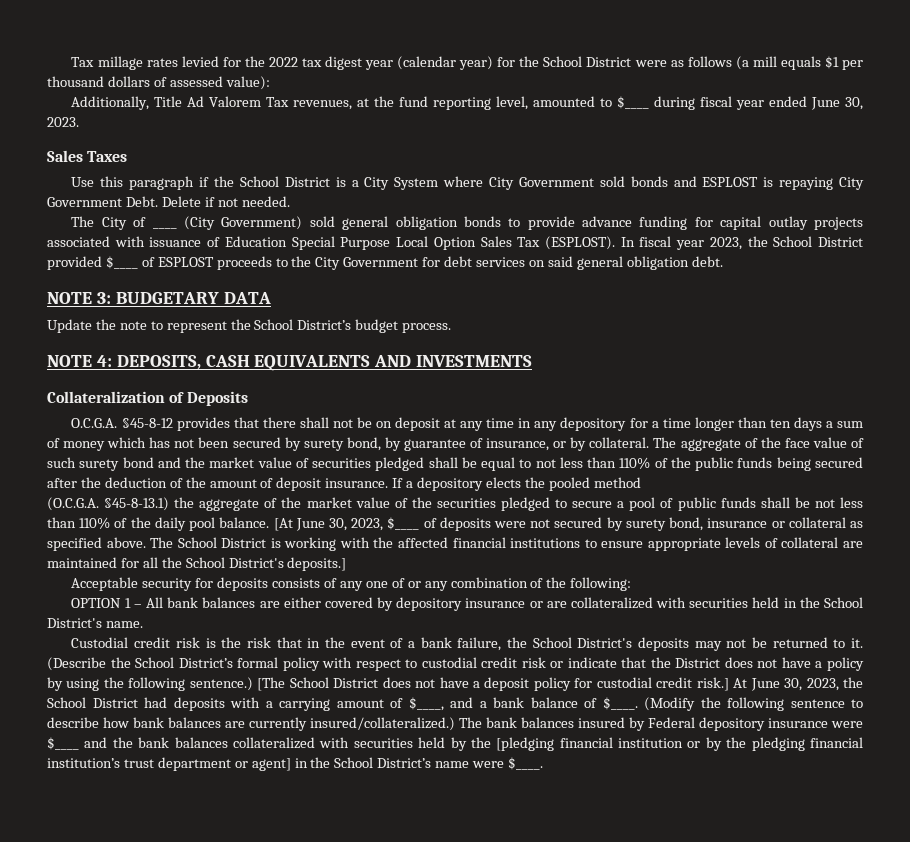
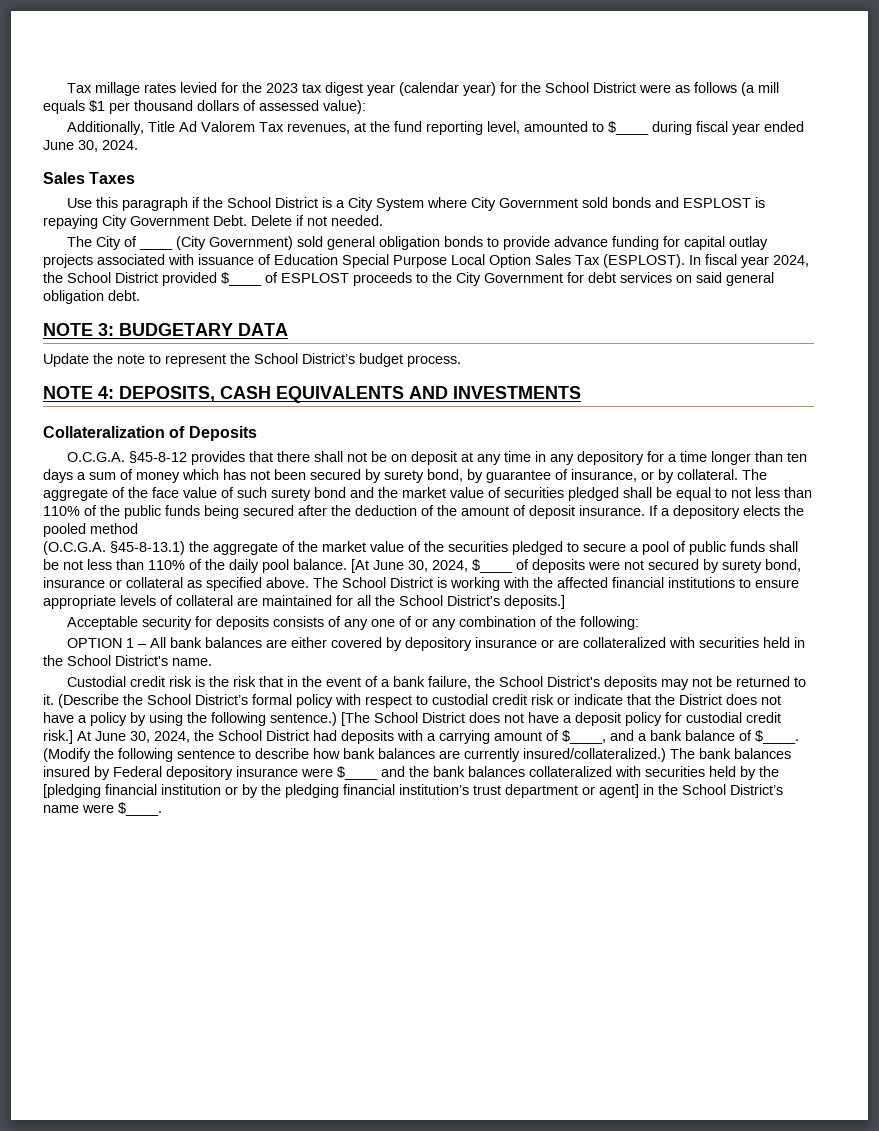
- Tax millage rates levied for the 2022 tax digest year (calendar year) for the School District were as follows (a mill equals $1 per thousand dollars of assessed value):
+ Tax millage rates levied for the 2023 tax digest year (calendar year) for the School District were as follows (a mill equals $1 per thousand dollars of assessed value):
- Additionally, Title Ad Valorem Tax revenues, at the fund reporting level, amounted to $____ during fiscal year ended June 30, 2023.
+ Additionally, Title Ad Valorem Tax revenues, at the fund reporting level, amounted to $____ during fiscal year ended June 30, 2024.
- In fiscal year 2023, the School District provided $____ of ESPLOST proceeds to the City Government for debt services on said general obligation debt.
+ In fiscal year 2024, the School District provided $____ of ESPLOST proceeds to the City Government for debt services on said general obligation debt.
- [At June 30, 2023, $____ of deposits were not secured by surety bond, insurance or collateral as specified above.
+ [At June 30, 2024, $____ of deposits were not secured by surety bond, insurance or collateral as specified above.
- At June 30, 2023, the School District had deposits with a carrying amount of $____, and a bank balance of $____.
+ At June 30, 2024, the School District had deposits with a carrying amount of $____, and a bank balance of $____.

